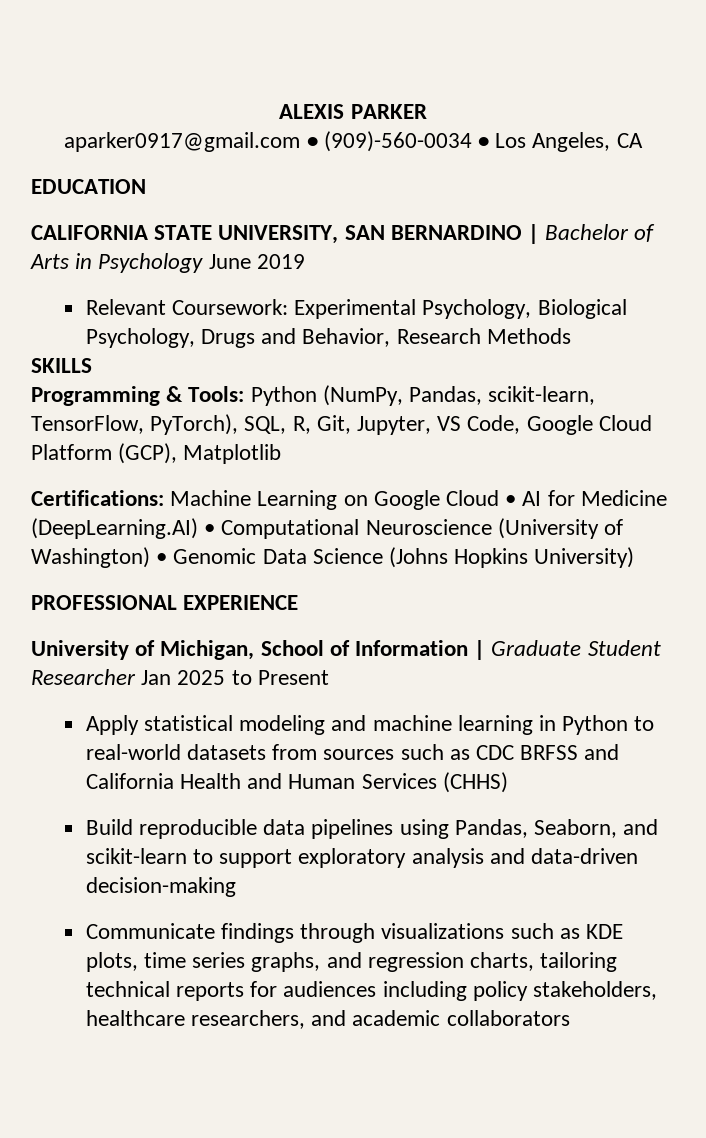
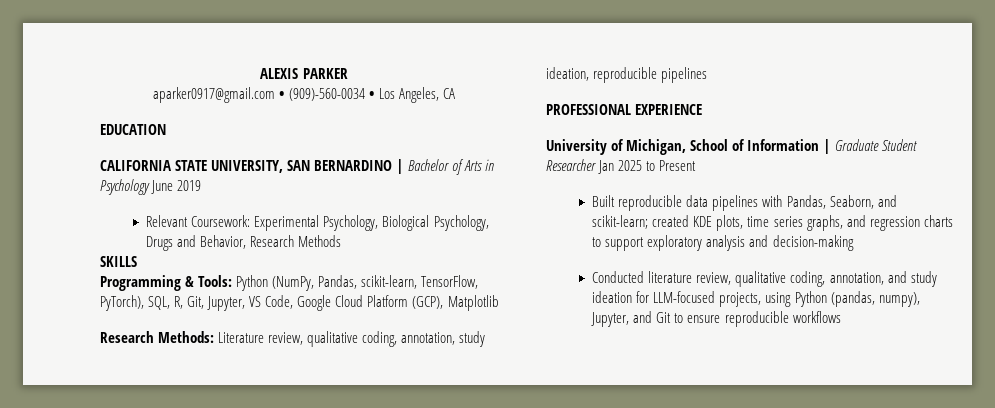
- Certifications: Machine Learning on Google Cloud • AI for Medicine (DeepLearning.AI) • Computational Neuroscience (University of Washington) • Genomic Data Science (Johns Hopkins University)
+ Research Methods: Literature review, qualitative coding, annotation, study ideation, reproducible pipelines
- Apply statistical modeling and machine learning in Python to real-world datasets from sources such as CDC BRFSS and California Health and Human Services (CHHS)
- Build reproducible data pipelines using Pandas, Seaborn, and scikit-learn to support exploratory analysis and data-driven decision-making
- Communicate findings through visualizations such as KDE plots, time series graphs, and regression charts, tailoring technical reports for audiences including policy stakeholders, healthcare researchers, and academic collaborators
+ Built reproducible data pipelines with Pandas, Seaborn, and scikit-learn; created KDE plots, time series graphs, and regression charts to support exploratory analysis and decision-making
+ Conducted literature review, qualitative coding, annotation, and study ideation for LLM-focused projects, using Python (pandas, numpy), Jupyter, and Git to ensure reproducible workflows

